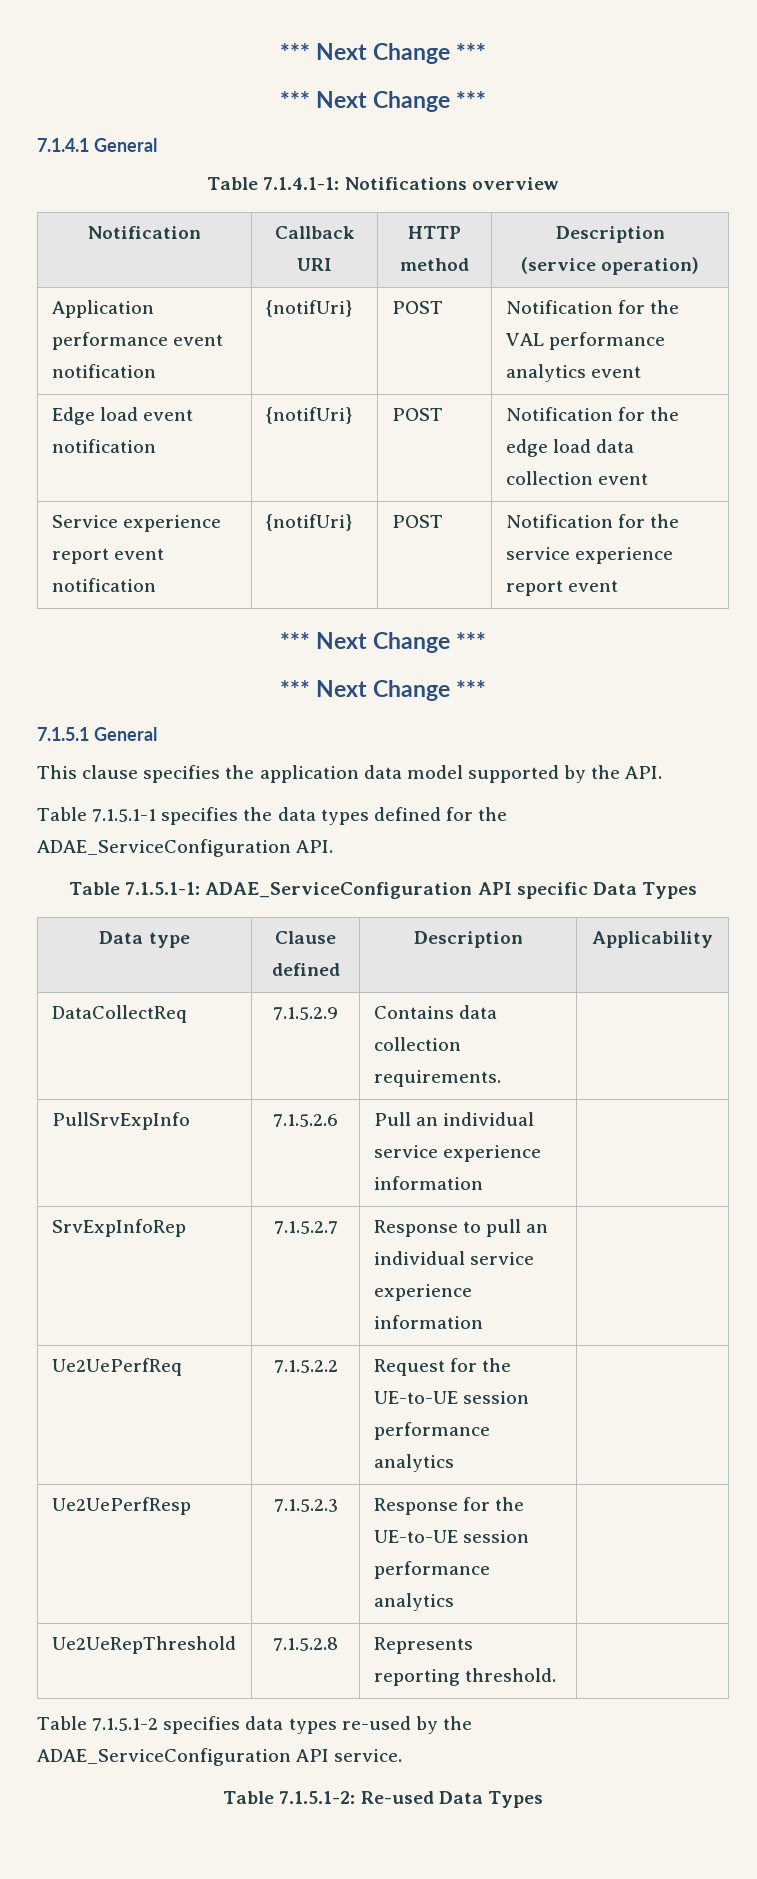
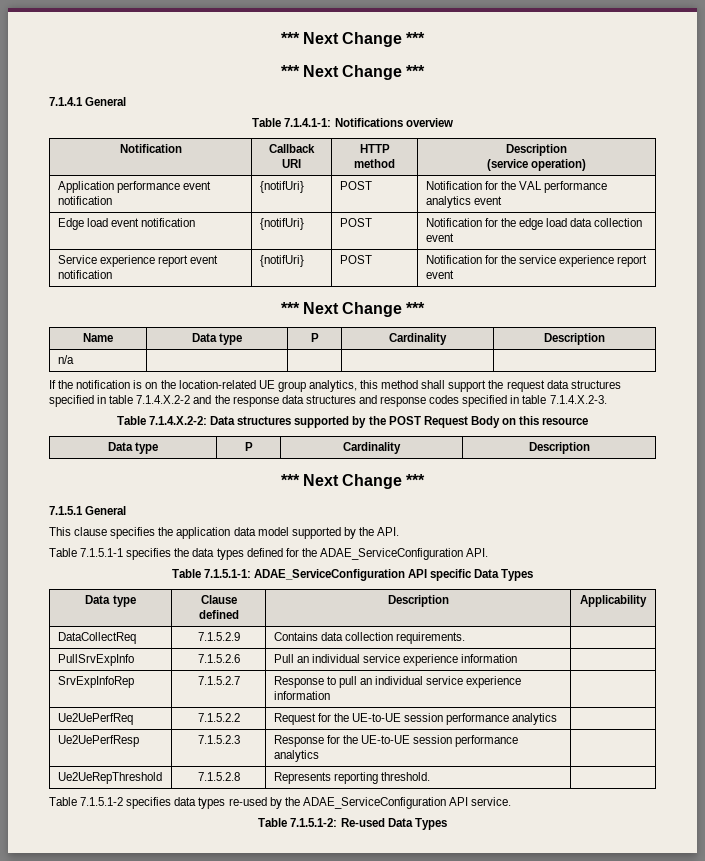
+ Name | Data type | P | Cardinality | Description
+ n/a | | | |
+ If the notification is on the location-related UE group analytics, this method shall support the request data structures specified in table 7.1.4.X.2-2 and the response data structures and response codes specified in table 7.1.4.X.2-3.
+ Table 7.1.4.X.2-2: Data structures supported by the POST Request Body on this resource
+ Data type | P | Cardinality | Description

